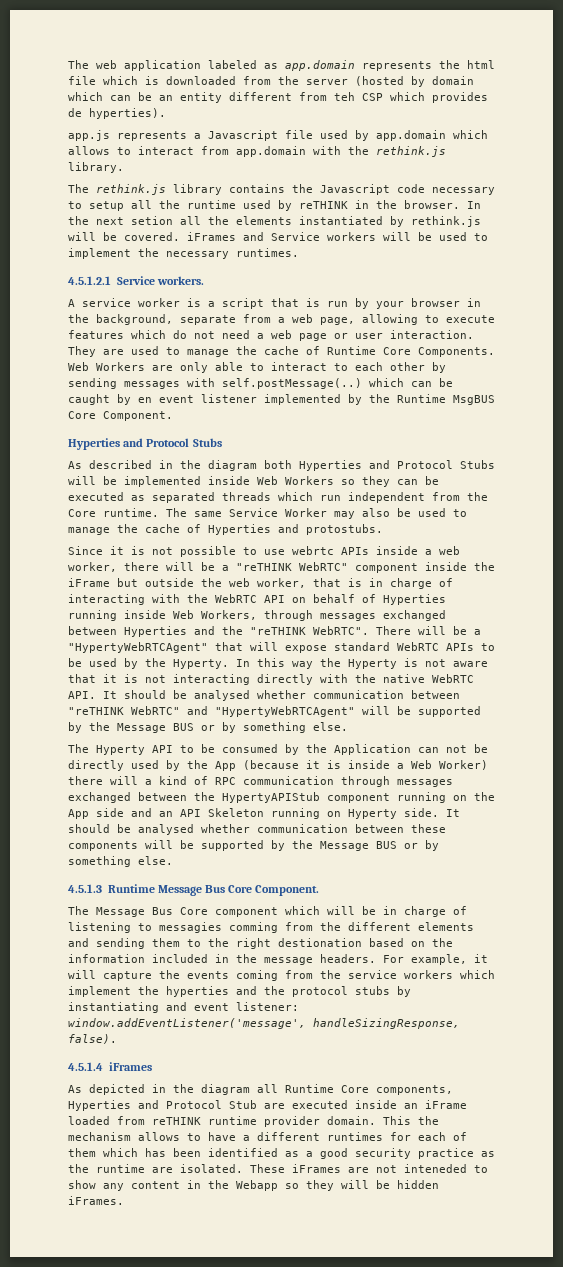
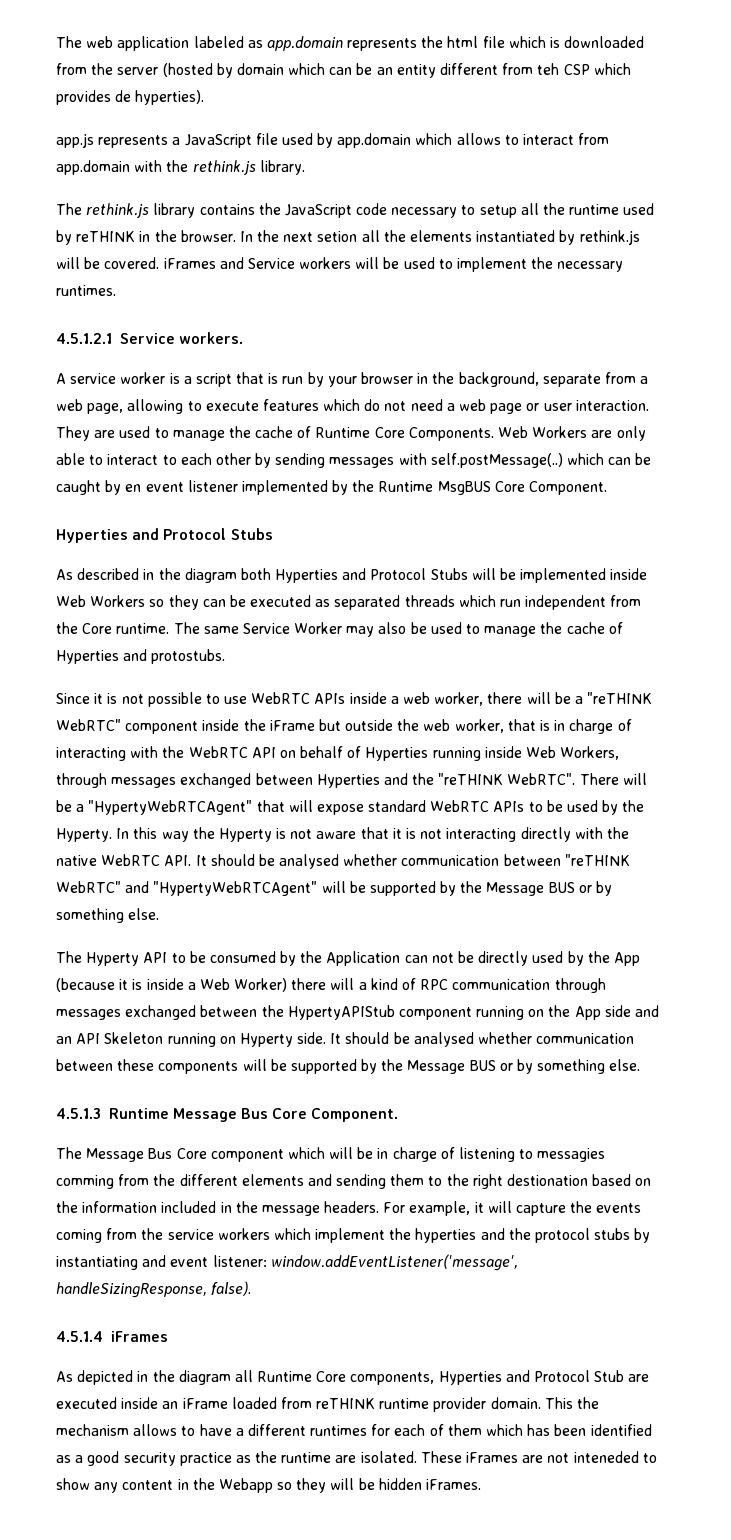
- app.js represents a Javascript file used by app.domain which allows to interact from app.domain with the rethink.js library.
+ app.js represents a JavaScript file used by app.domain which allows to interact from app.domain with the rethink.js library.
- The rethink.js library contains the Javascript code necessary to setup all the runtime used by reTHINK in the browser.
+ The rethink.js library contains the JavaScript code necessary to setup all the runtime used by reTHINK in the browser.
- Since it is not possible to use webrtc APIs inside a web worker, there will be a "reTHINK WebRTC" component inside the iFrame but outside the web worker, that is in charge of interacting with the WebRTC API on behalf of Hyperties running inside Web Workers, through messages exchanged between Hyperties and the "reTHINK WebRTC".
+ Since it is not possible to use WebRTC APIs inside a web worker, there will be a "reTHINK WebRTC" component inside the iFrame but outside the web worker, that is in charge of interacting with the WebRTC API on behalf of Hyperties running inside Web Workers, through messages exchanged between Hyperties and the "reTHINK WebRTC".

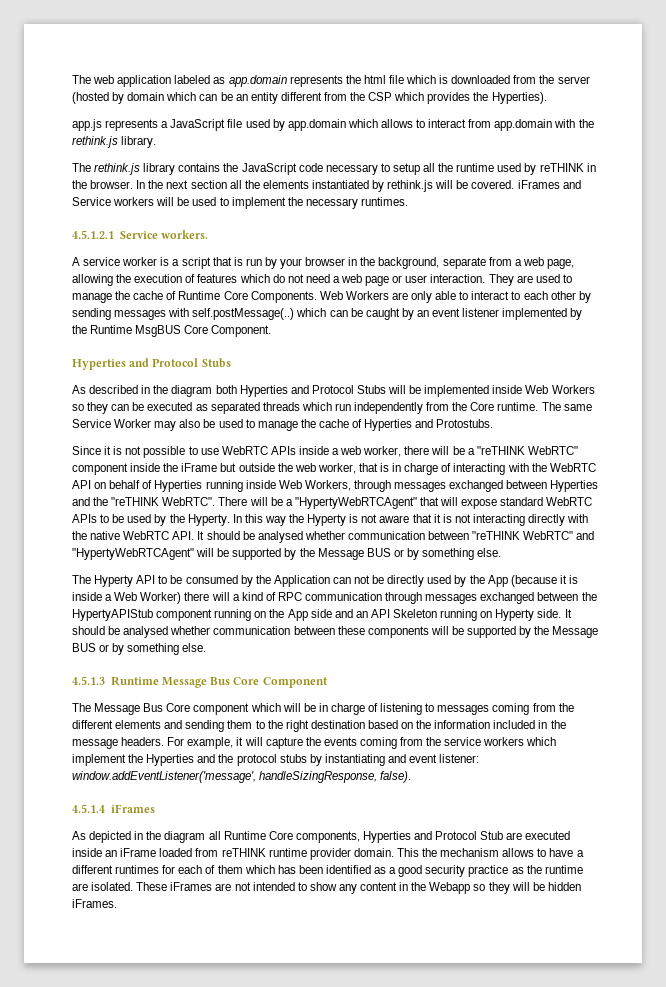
- The web application labeled as app.domain represents the html file which is downloaded from the server (hosted by domain which can be an entity different from teh CSP which provides de hyperties).
+ The web application labeled as app.domain represents the html file which is downloaded from the server (hosted by domain which can be an entity different from the CSP which provides the Hyperties).
- In the next setion all the elements instantiated by rethink.js will be covered. iFrames and Service workers will be used to implement the necessary runtimes.
+ In the next section all the elements instantiated by rethink.js will be covered. iFrames and Service workers will be used to implement the necessary runtimes.
- A service worker is a script that is run by your browser in the background, separate from a web page, allowing to execute features which do not need a web page or user interaction.
+ A service worker is a script that is run by your browser in the background, separate from a web page, allowing the execution of features which do not need a web page or user interaction.
- Web Workers are only able to interact to each other by sending messages with self.postMessage(..) which can be caught by en event listener implemented by the Runtime MsgBUS Core Component.
+ Web Workers are only able to interact to each other by sending messages with self.postMessage(..) which can be caught by an event listener implemented by the Runtime MsgBUS Core Component.
- As described in the diagram both Hyperties and Protocol Stubs will be implemented inside Web Workers so they can be executed as separated threads which run independent from the Core runtime.
+ As described in the diagram both Hyperties and Protocol Stubs will be implemented inside Web Workers so they can be executed as separated threads which run independently from the Core runtime.
- The same Service Worker may also be used to manage the cache of Hyperties and protostubs.
+ The same Service Worker may also be used to manage the cache of Hyperties and Protostubs.
- 4.5.1.3 Runtime Message Bus Core Component.
+ 4.5.1.3 Runtime Message Bus Core Component
- The Message Bus Core component which will be in charge of listening to messagies comming from the different elements and sending them to the right destionation based on the information included in the message headers.
+ The Message Bus Core component which will be in charge of listening to messages coming from the different elements and sending them to the right destination based on the information included in the message headers.
- For example, it will capture the events coming from the service workers which implement the hyperties and the protocol stubs by instantiating and event listener: window.addEventListener('message', handleSizingResponse, false).
+ For example, it will capture the events coming from the service workers which implement the Hyperties and the protocol stubs by instantiating and event listener: window.addEventListener('message', handleSizingResponse, false).
- These iFrames are not inteneded to show any content in the Webapp so they will be hidden iFrames.
+ These iFrames are not intended to show any content in the Webapp so they will be hidden iFrames.

